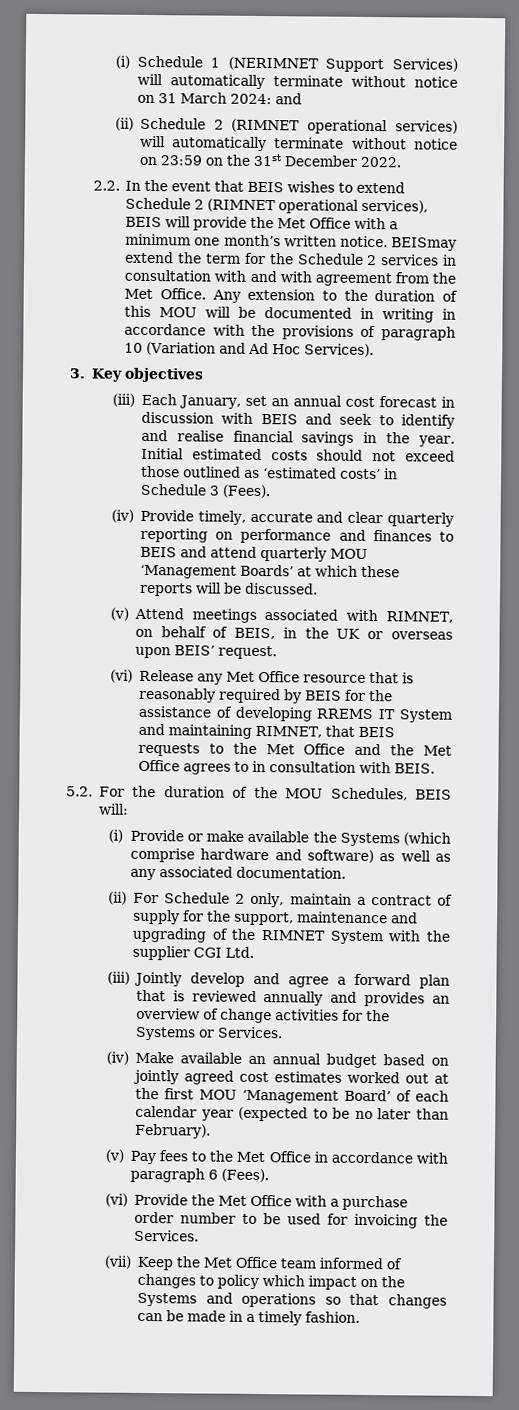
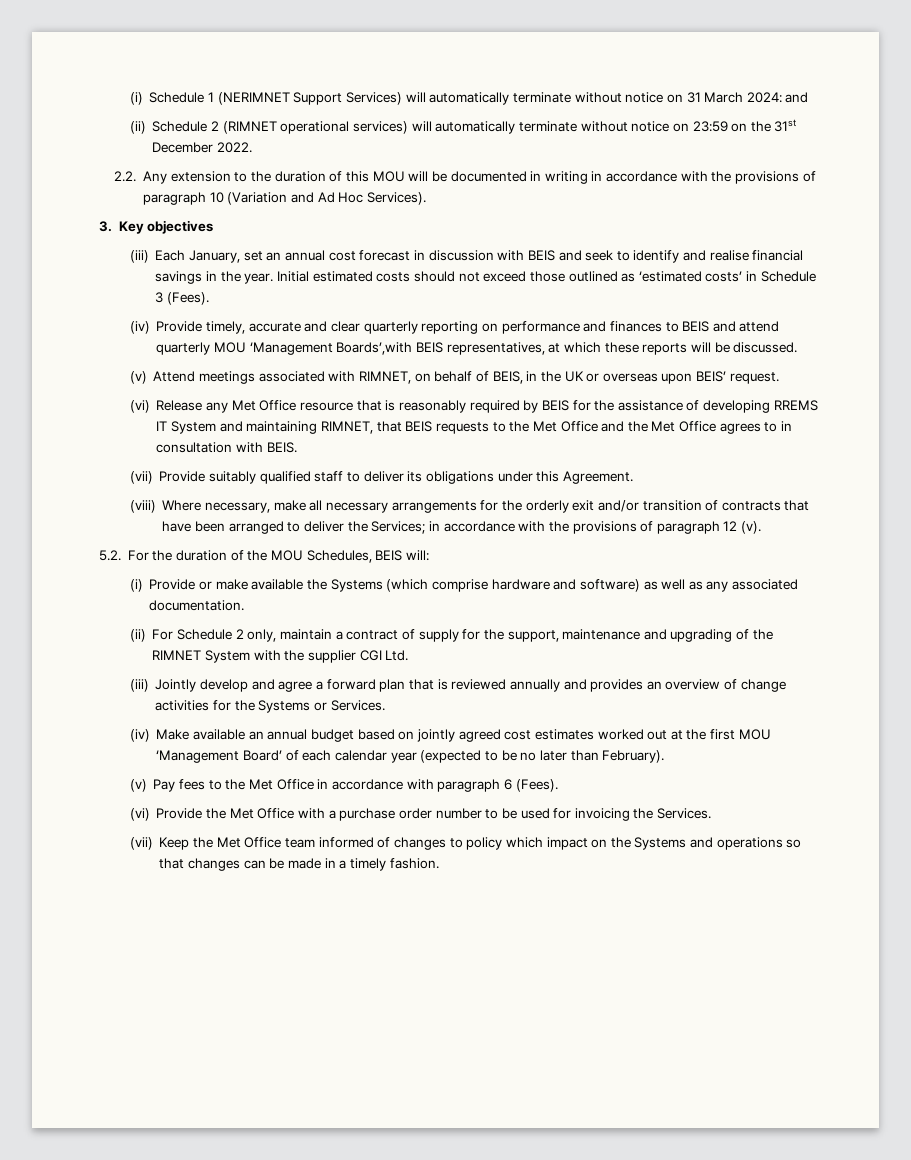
- 2.2. In the event that BEIS wishes to extend Schedule 2 (RIMNET operational services), BEIS will provide the Met Office with a minimum one month’s written notice. BEISmay extend the term for the Schedule 2 services in consultation with and with agreement from the Met Office. Any extension to the duration of this MOU will be documented in writing in accordance with the provisions of paragraph 10 (Variation and Ad Hoc Services).
+ 2.2. Any extension to the duration of this MOU will be documented in writing in accordance with the provisions of paragraph 10 (Variation and Ad Hoc Services).
- (iv) Provide timely, accurate and clear quarterly reporting on performance and finances to BEIS and attend quarterly MOU ‘Management Boards’ at which these reports will be discussed.
+ (iv) Provide timely, accurate and clear quarterly reporting on performance and finances to BEIS and attend quarterly MOU ‘Management Boards’,with BEIS representatives, at which these reports will be discussed.
+ (vii) Provide suitably qualified staff to deliver its obligations under this Agreement.
+ (viii) Where necessary, make all necessary arrangements for the orderly exit and/or transition of contracts that have been arranged to deliver the Services; in accordance with the provisions of paragraph 12 (v).

